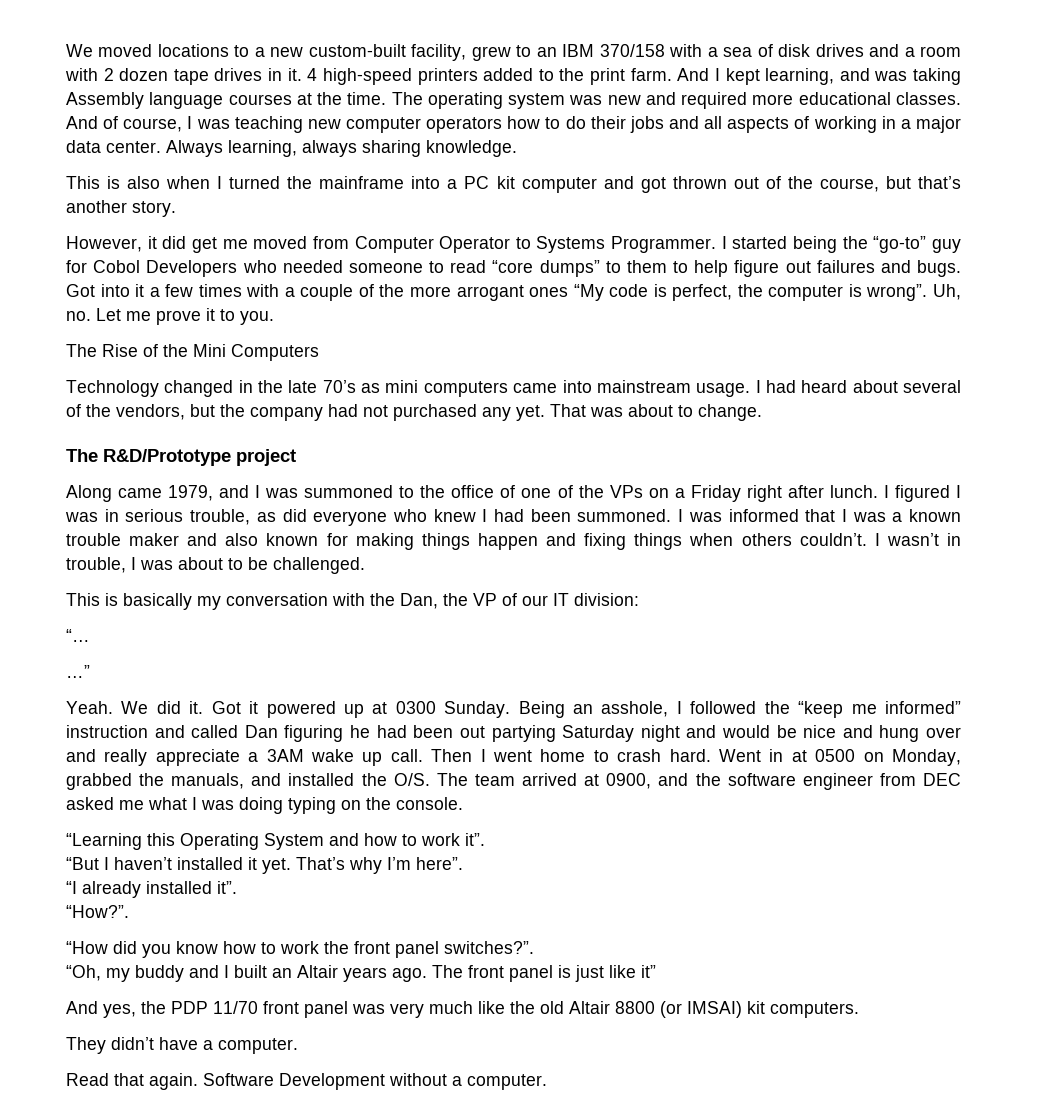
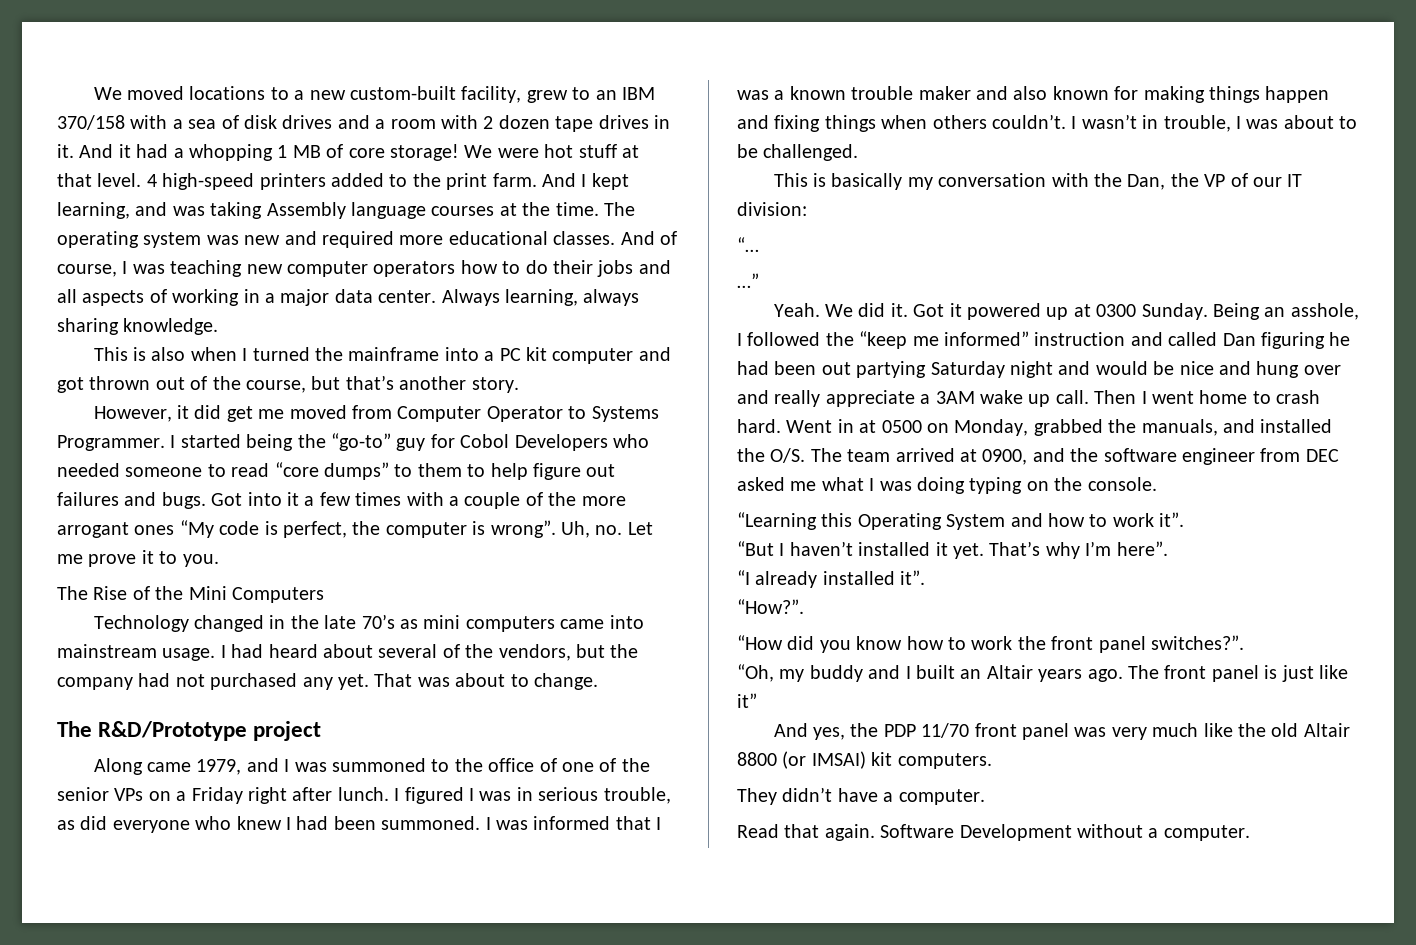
+ And it had a whopping 1 MB of core storage! We were hot stuff at that level.
- Along came 1979, and I was summoned to the office of one of the VPs on a Friday right after lunch.
+ Along came 1979, and I was summoned to the office of one of the senior VPs on a Friday right after lunch.

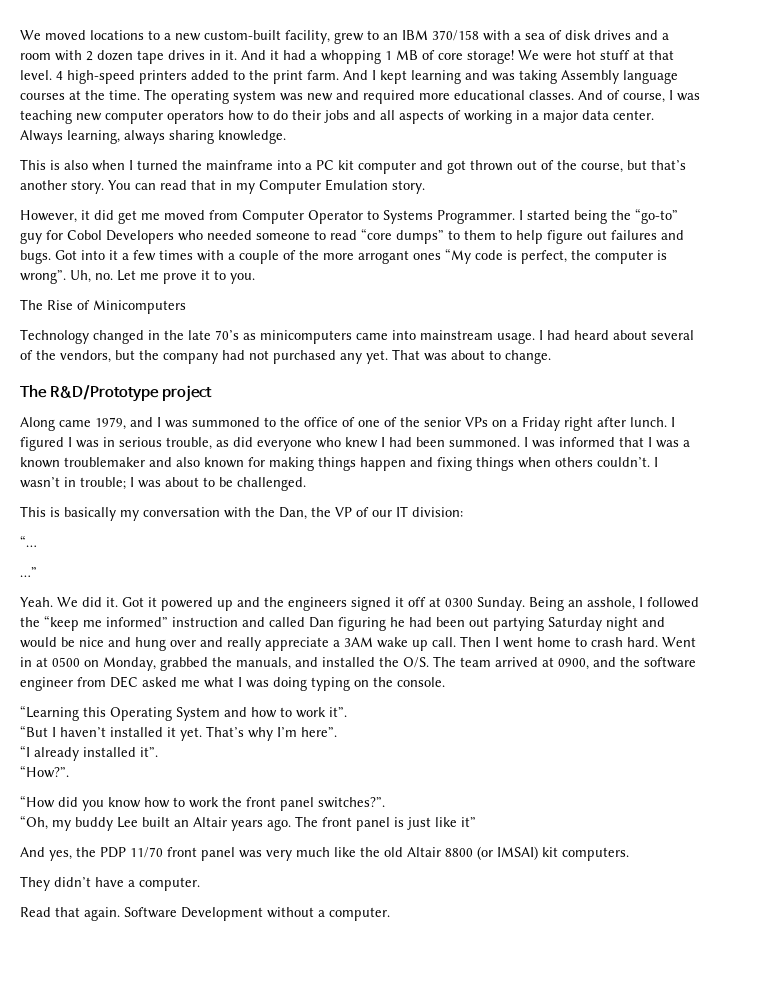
- And I kept learning, and was taking Assembly language courses at the time.
+ And I kept learning and was taking Assembly language courses at the time.
+ You can read that in my Computer Emulation story.
- The Rise of the Mini Computers
+ The Rise of Minicomputers
- Technology changed in the late 70’s as mini computers came into mainstream usage.
+ Technology changed in the late 70’s as minicomputers came into mainstream usage.
- I was informed that I was a known trouble maker and also known for making things happen and fixing things when others couldn’t.
+ I was informed that I was a known troublemaker and also known for making things happen and fixing things when others couldn’t.
- I wasn’t in trouble, I was about to be challenged.
+ I wasn’t in trouble; I was about to be challenged.
- Got it powered up at 0300 Sunday.
+ Got it powered up and the engineers signed it off at 0300 Sunday.
- “Oh, my buddy and I built an Altair years ago.
+ “Oh, my buddy Lee built an Altair years ago.

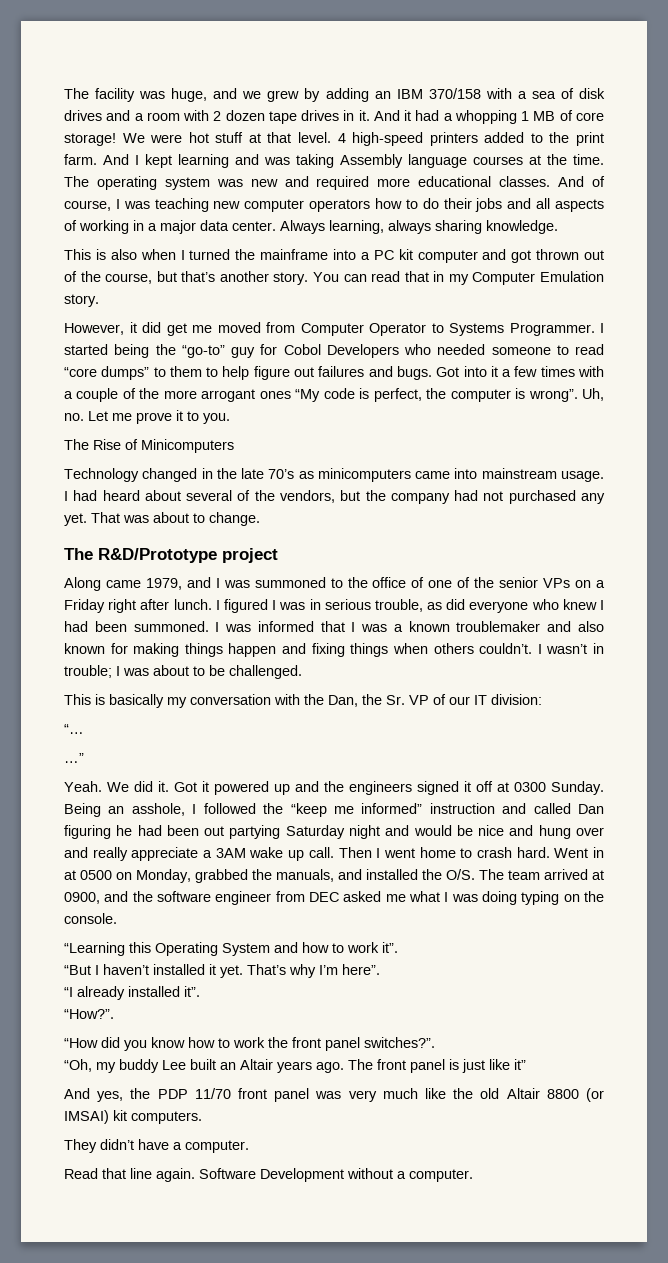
- We moved locations to a new custom-built facility, grew to an IBM 370/158 with a sea of disk drives and a room with 2 dozen tape drives in it.
+ The facility was huge, and we grew by adding an IBM 370/158 with a sea of disk drives and a room with 2 dozen tape drives in it.
- This is basically my conversation with the Dan, the VP of our IT division:
+ This is basically my conversation with the Dan, the Sr. VP of our IT division:
- Read that again.
+ Read that line again.

